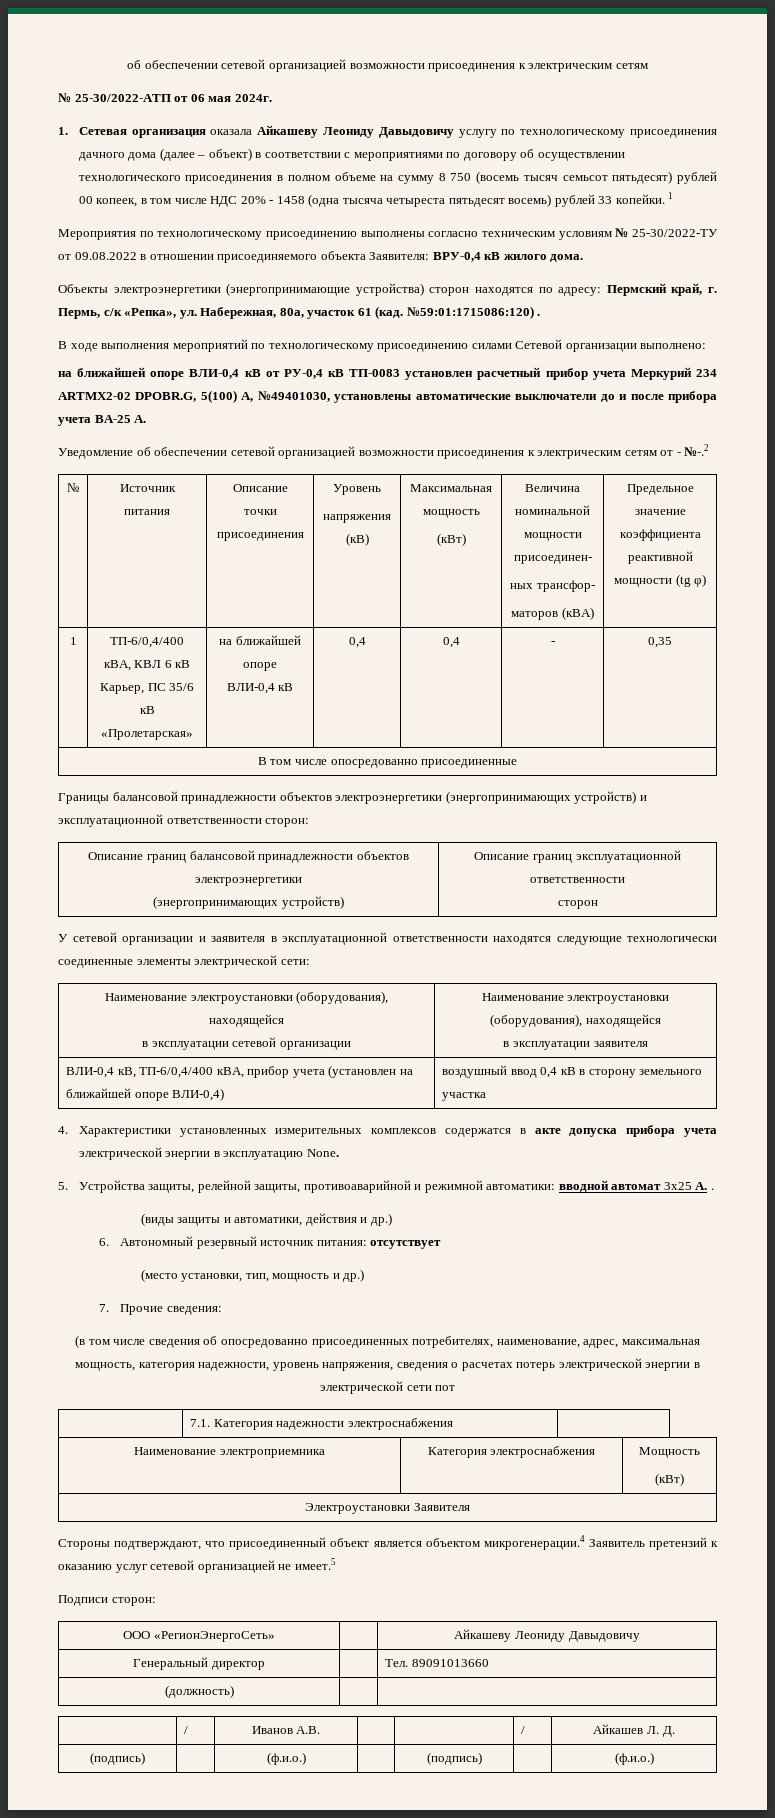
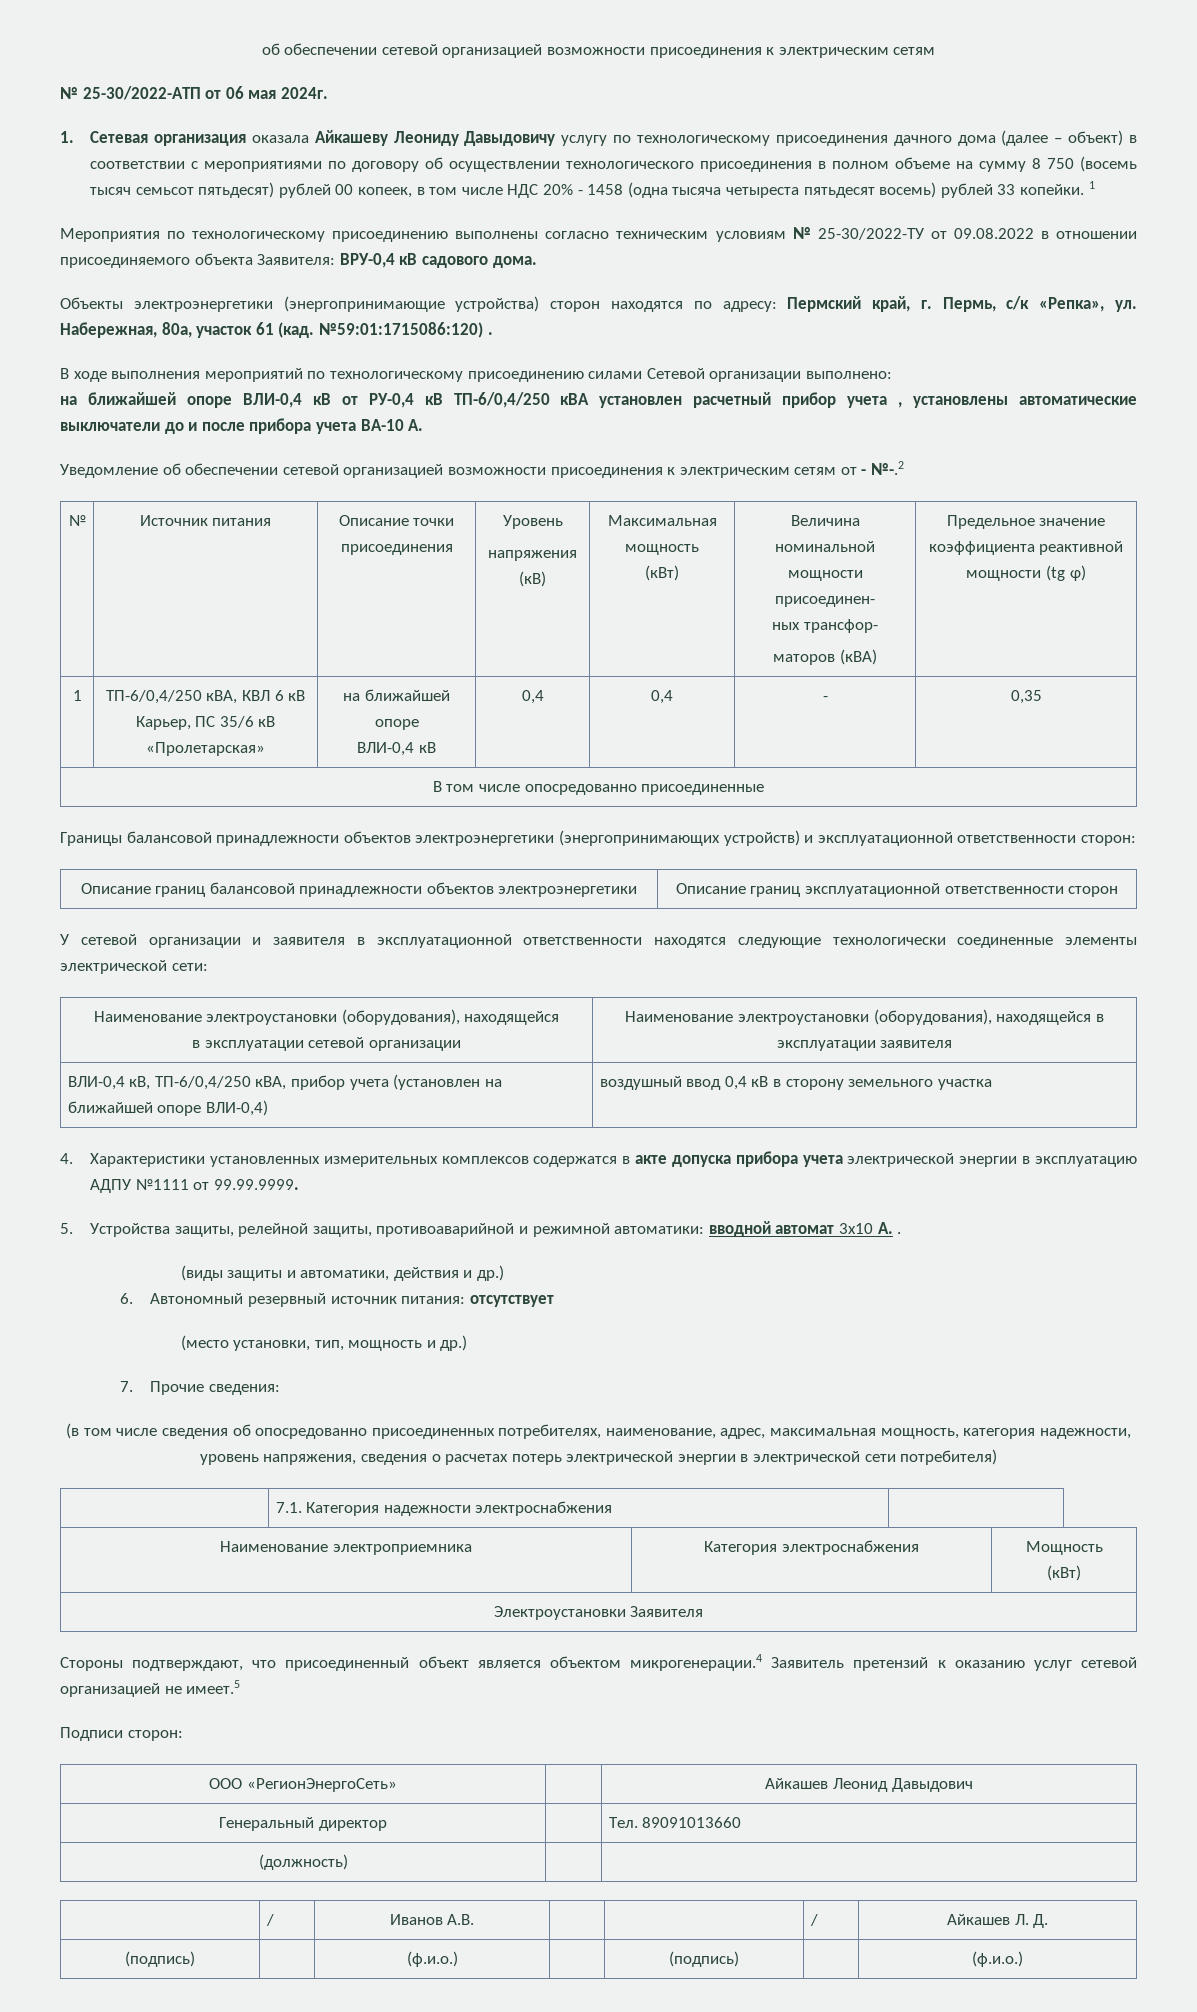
- Мероприятия по технологическому присоединению выполнены согласно техническим условиям № 25-30/2022-ТУ от 09.08.2022 в отношении присоединяемого объекта Заявителя: ВРУ-0,4 кВ жилого дома.
+ Мероприятия по технологическому присоединению выполнены согласно техническим условиям № 25-30/2022-ТУ от 09.08.2022 в отношении присоединяемого объекта Заявителя: ВРУ-0,4 кВ садового дома.
- на ближайшей опоре ВЛИ-0,4 кВ от РУ-0,4 кВ ТП-0083 установлен расчетный прибор учета Меркурий 234 ARTMX2-02 DPOBR.G, 5(100) А, №49401030, установлены автоматические выключатели до и после прибора учета ВА-25 А.
+ на ближайшей опоре ВЛИ-0,4 кВ от РУ-0,4 кВ ТП-6/0,4/250 кВА установлен расчетный прибор учета , установлены автоматические выключатели до и после прибора учета ВА-10 А.
- 1 | ТП-6/0,4/400 кВА, КВЛ 6 кВ Карьер, ПС 35/6 кВ «Пролетарская» | на ближайшей опоре
+ 1 | ТП-6/0,4/250 кВА, КВЛ 6 кВ Карьер, ПС 35/6 кВ «Пролетарская» | на ближайшей опоре
- Описание границ балансовой принадлежности объектов электроэнергетики
- (энергопринимающих устройств) | Описание границ эксплуатационной ответственности
- сторон
+ Описание границ балансовой принадлежности объектов электроэнергетики | Описание границ эксплуатационной ответственности сторон
  У сетевой организации и заявителя в эксплуатационной ответственности находятся следующие технологически соединенные элементы электрической сети:
  Наименование электроустановки (оборудования), находящейся
- в эксплуатации сетевой организации | Наименование электроустановки (оборудования), находящейся
- в эксплуатации заявителя
+ в эксплуатации сетевой организации | Наименование электроустановки (оборудования), находящейся в эксплуатации заявителя
- ВЛИ-0,4 кВ, ТП-6/0,4/400 кВА, прибор учета (установлен на ближайшей опоре ВЛИ-0,4) | воздушный ввод 0,4 кВ в сторону земельного участка
+ ВЛИ-0,4 кВ, ТП-6/0,4/250 кВА, прибор учета (установлен на ближайшей опоре ВЛИ-0,4) | воздушный ввод 0,4 кВ в сторону земельного участка
- 4. Характеристики установленных измерительных комплексов содержатся в акте допуска прибора учета электрической энергии в эксплуатацию None.
+ 4. Характеристики установленных измерительных комплексов содержатся в акте допуска прибора учета электрической энергии в эксплуатацию АДПУ №1111 от 99.99.9999.
- 5. Устройства защиты, релейной защиты, противоаварийной и режимной автоматики: вводной автомат 3х25 А. .
+ 5. Устройства защиты, релейной защиты, противоаварийной и режимной автоматики: вводной автомат 3х10 А. .
- (в том числе сведения об опосредованно присоединенных потребителях, наименование, адрес, максимальная мощность, категория надежности, уровень напряжения, сведения о расчетах потерь электрической энергии в электрической сети пот
+ (в том числе сведения об опосредованно присоединенных потребителях, наименование, адрес, максимальная мощность, категория надежности, уровень напряжения, сведения о расчетах потерь электрической энергии в электрической сети потребителя)
- ООО «РегионЭнергоСеть» | | Айкашеву Леониду Давыдовичу
+ ООО «РегионЭнергоСеть» | | Айкашев Леонид Давыдович

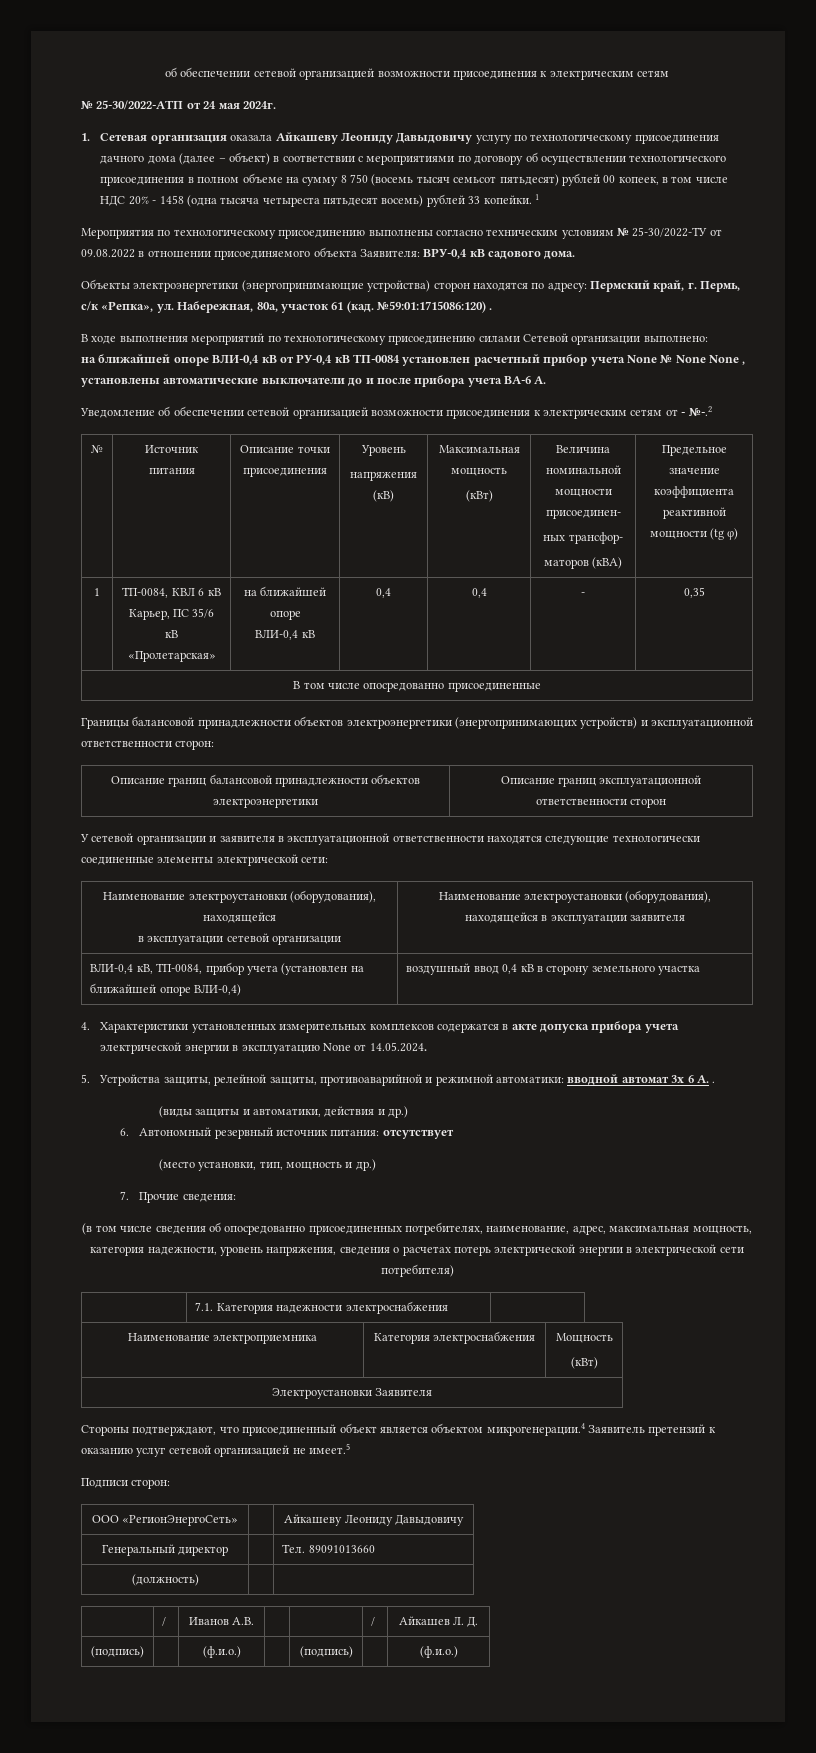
- № 25-30/2022-АТП от 06 мая 2024г.
+ № 25-30/2022-АТП от 24 мая 2024г.
- на ближайшей опоре ВЛИ-0,4 кВ от РУ-0,4 кВ ТП-6/0,4/250 кВА установлен расчетный прибор учета , установлены автоматические выключатели до и после прибора учета ВА-10 А.
+ на ближайшей опоре ВЛИ-0,4 кВ от РУ-0,4 кВ ТП-0084 установлен расчетный прибор учета None № None None , установлены автоматические выключатели до и после прибора учета ВА-6 А.
- 1 | ТП-6/0,4/250 кВА, КВЛ 6 кВ Карьер, ПС 35/6 кВ «Пролетарская» | на ближайшей опоре
+ 1 | ТП-0084, КВЛ 6 кВ Карьер, ПС 35/6 кВ «Пролетарская» | на ближайшей опоре
- ВЛИ-0,4 кВ, ТП-6/0,4/250 кВА, прибор учета (установлен на ближайшей опоре ВЛИ-0,4) | воздушный ввод 0,4 кВ в сторону земельного участка
+ ВЛИ-0,4 кВ, ТП-0084, прибор учета (установлен на ближайшей опоре ВЛИ-0,4) | воздушный ввод 0,4 кВ в сторону земельного участка
- 4. Характеристики установленных измерительных комплексов содержатся в акте допуска прибора учета электрической энергии в эксплуатацию АДПУ №1111 от 99.99.9999.
+ 4. Характеристики установленных измерительных комплексов содержатся в акте допуска прибора учета электрической энергии в эксплуатацию None от 14.05.2024.
- 5. Устройства защиты, релейной защиты, противоаварийной и режимной автоматики: вводной автомат 3х10 А. .
+ 5. Устройства защиты, релейной защиты, противоаварийной и режимной автоматики: вводной автомат 3х 6 А. .
- ООО «РегионЭнергоСеть» | | Айкашев Леонид Давыдович
+ ООО «РегионЭнергоСеть» | | Айкашеву Леониду Давыдовичу

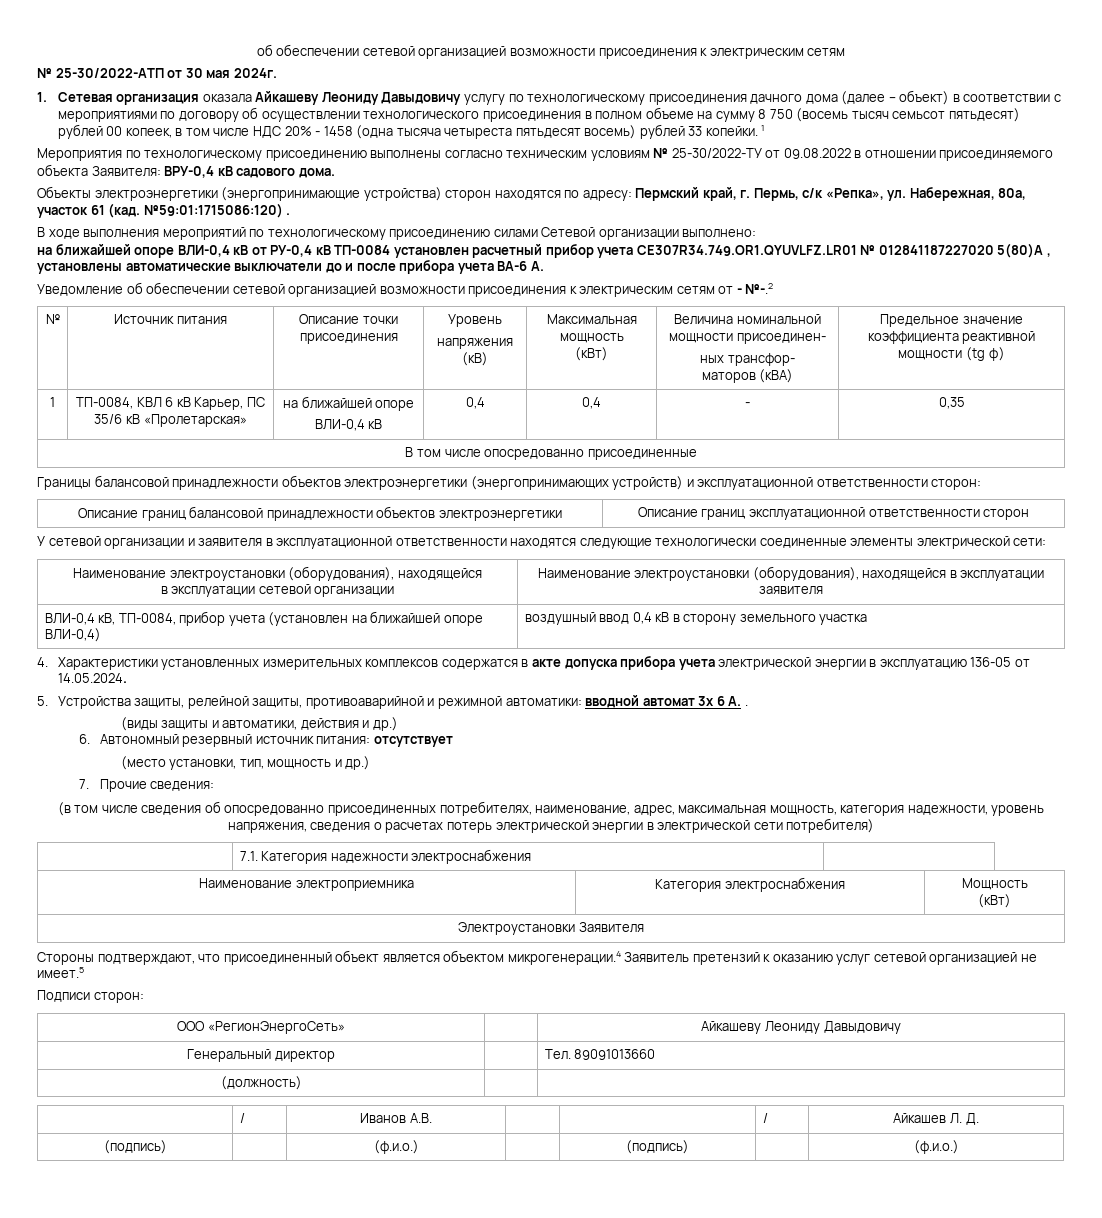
- № 25-30/2022-АТП от 24 мая 2024г.
+ № 25-30/2022-АТП от 30 мая 2024г.
- на ближайшей опоре ВЛИ-0,4 кВ от РУ-0,4 кВ ТП-0084 установлен расчетный прибор учета None № None None , установлены автоматические выключатели до и после прибора учета ВА-6 А.
+ на ближайшей опоре ВЛИ-0,4 кВ от РУ-0,4 кВ ТП-0084 установлен расчетный прибор учета СЕ307R34.749.OR1.QYUVLFZ.LR01 № 012841187227020 5(80)А , установлены автоматические выключатели до и после прибора учета ВА-6 А.
- 4. Характеристики установленных измерительных комплексов содержатся в акте допуска прибора учета электрической энергии в эксплуатацию None от 14.05.2024.
+ 4. Характеристики установленных измерительных комплексов содержатся в акте допуска прибора учета электрической энергии в эксплуатацию 136-05 от 14.05.2024.

